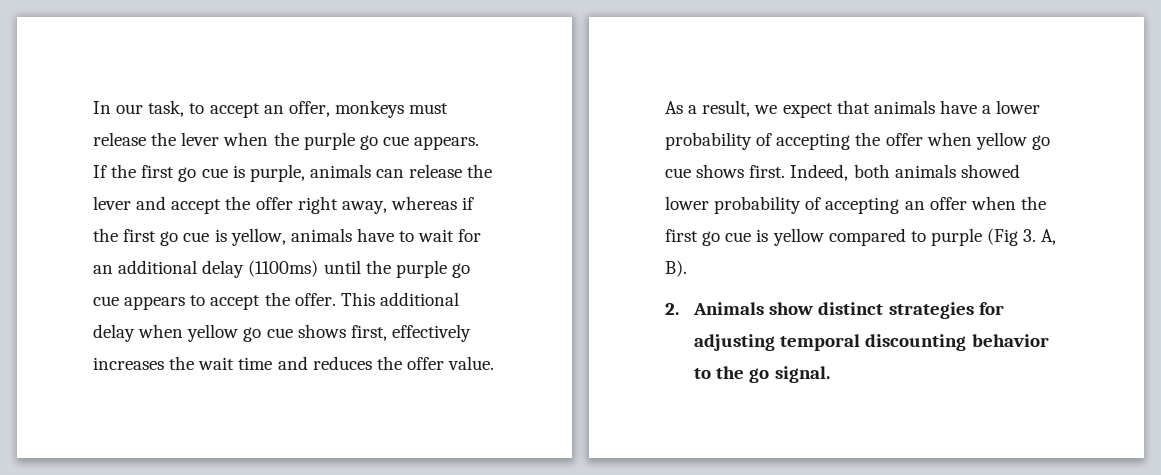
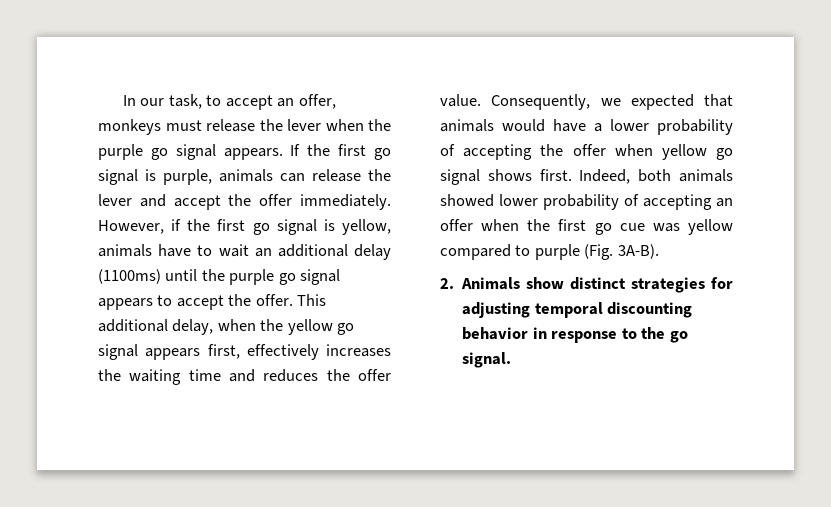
- In our task, to accept an offer, monkeys must release the lever when the purple go cue appears.
+ In our task, to accept an offer, monkeys must release the lever when the purple go signal appears.
- If the first go cue is purple, animals can release the lever and accept the offer right away, whereas if the first go cue is yellow, animals have to wait for an additional delay (1100ms) until the purple go cue appears to accept the offer.
+ If the first go signal is purple, animals can release the lever and accept the offer immediately. However, if the first go signal is yellow, animals have to wait an additional delay (1100ms) until the purple go signal appears to accept the offer.
- This additional delay when yellow go cue shows first, effectively increases the wait time and reduces the offer value.
+ This additional delay, when the yellow go signal appears first, effectively increases the waiting time and reduces the offer value.
- As a result, we expect that animals have a lower probability of accepting the offer when yellow go cue shows first.
+ Consequently, we expected that animals would have a lower probability of accepting the offer when yellow go signal shows first.
- Indeed, both animals showed lower probability of accepting an offer when the first go cue is yellow compared to purple (Fig 3. A, B).
+ Indeed, both animals showed lower probability of accepting an offer when the first go cue was yellow compared to purple (Fig. 3A-B).
- 2. Animals show distinct strategies for adjusting temporal discounting behavior to the go signal.
+ 2. Animals show distinct strategies for adjusting temporal discounting behavior in response to the go signal.

